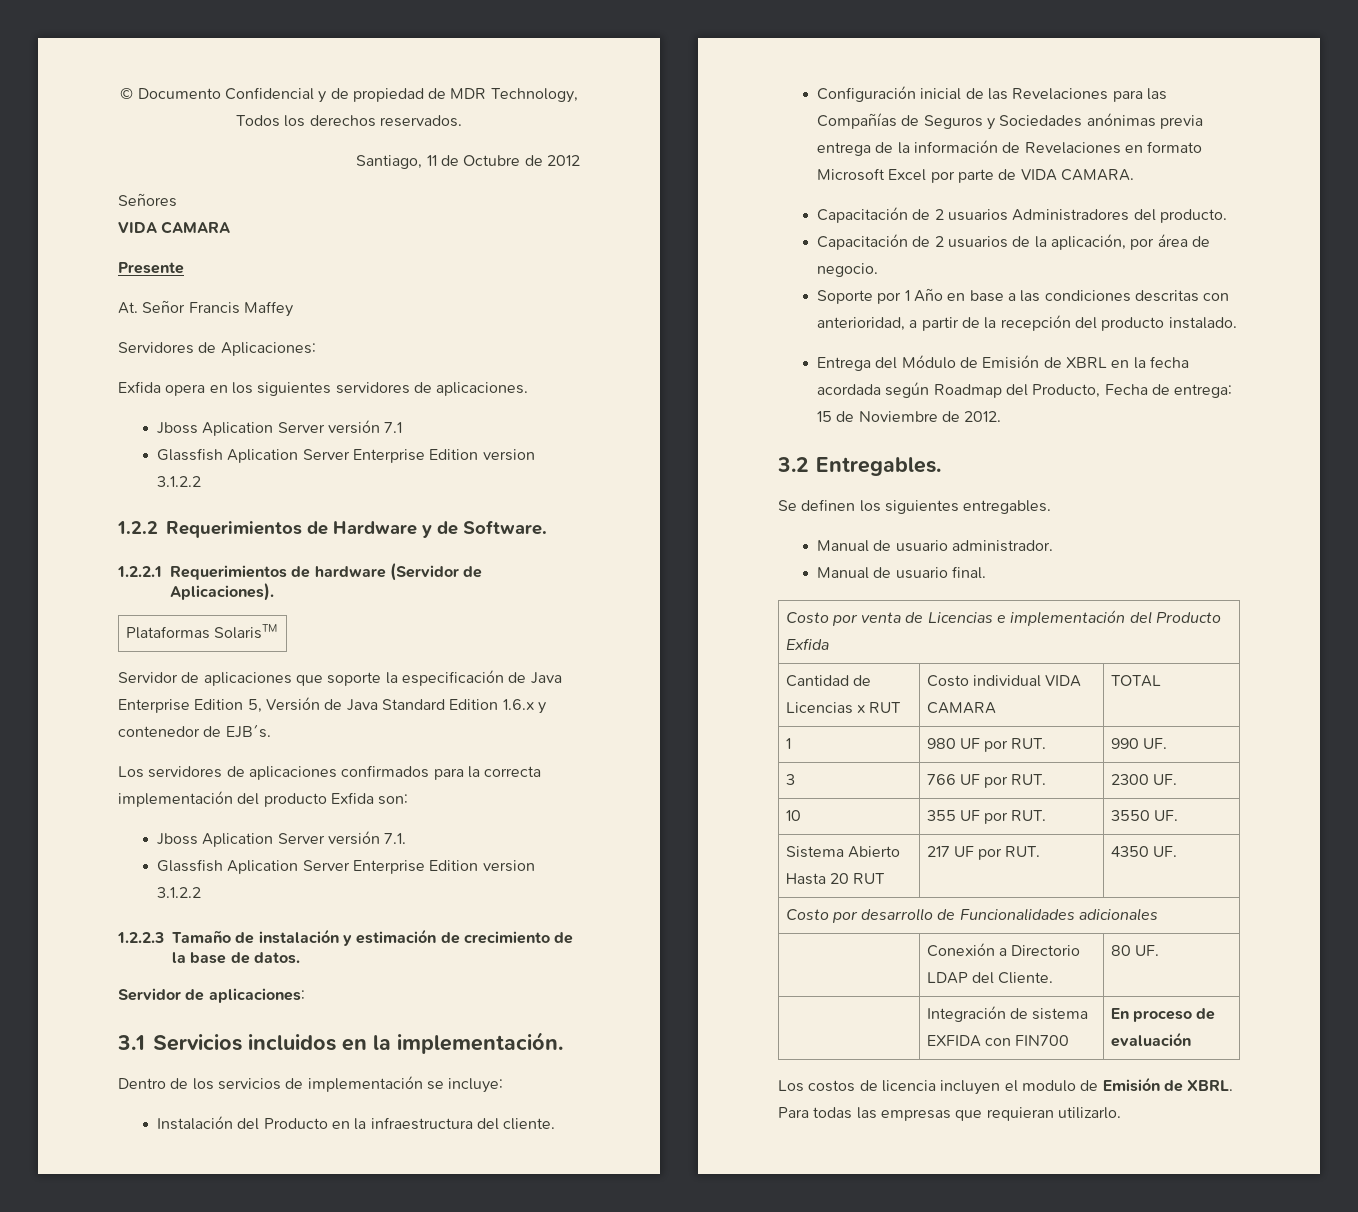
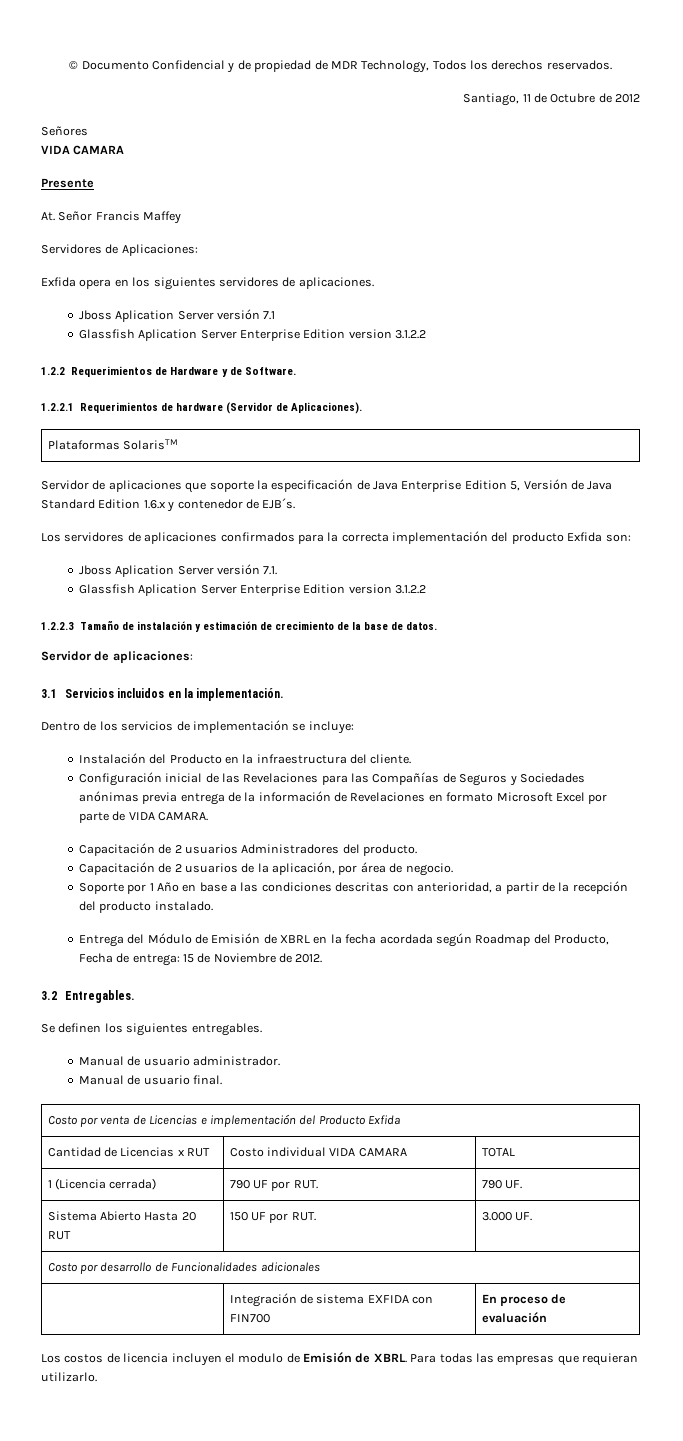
- 1 | 980 UF por RUT. | 990 UF.
- 3 | 766 UF por RUT. | 2300 UF.
- 10 | 355 UF por RUT. | 3550 UF.
+ 1 (Licencia cerrada) | 790 UF por RUT. | 790 UF.
- Sistema Abierto Hasta 20 RUT | 217 UF por RUT. | 4350 UF.
+ Sistema Abierto Hasta 20 RUT | 150 UF por RUT. | 3.000 UF.
- | Conexión a Directorio LDAP del Cliente. | 80 UF.

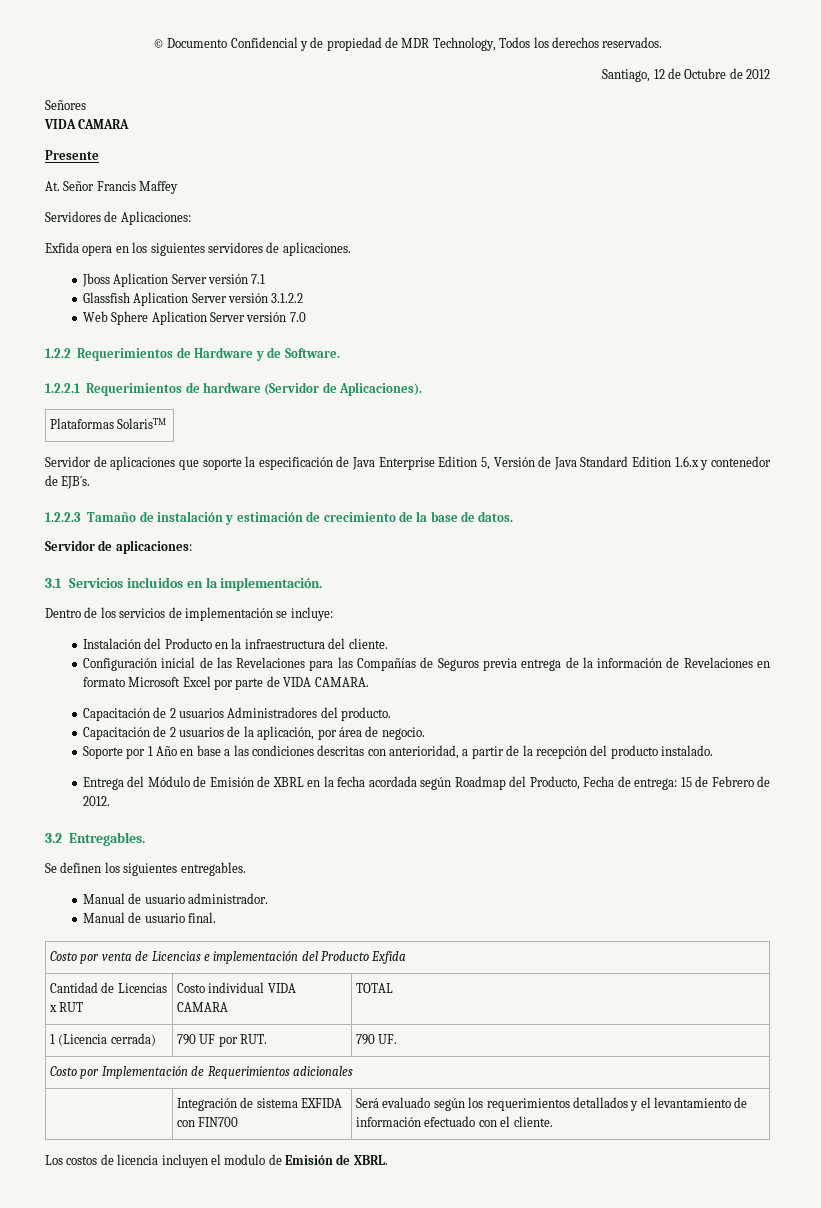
- Santiago, 11 de Octubre de 2012
+ Santiago, 12 de Octubre de 2012
  Jboss Aplication Server versión 7.1
- Glassfish Aplication Server Enterprise Edition version 3.1.2.2
+ Glassfish Aplication Server versión 3.1.2.2
+ Web Sphere Aplication Server versión 7.0
- Los servidores de aplicaciones confirmados para la correcta implementación del producto Exfida son:
- Jboss Aplication Server versión 7.1.
- Glassfish Aplication Server Enterprise Edition version 3.1.2.2
- Configuración inicial de las Revelaciones para las Compañías de Seguros y Sociedades anónimas previa entrega de la información de Revelaciones en formato Microsoft Excel por parte de VIDA CAMARA.
+ Configuración inicial de las Revelaciones para las Compañías de Seguros previa entrega de la información de Revelaciones en formato Microsoft Excel por parte de VIDA CAMARA.
- Entrega del Módulo de Emisión de XBRL en la fecha acordada según Roadmap del Producto, Fecha de entrega: 15 de Noviembre de 2012.
+ Entrega del Módulo de Emisión de XBRL en la fecha acordada según Roadmap del Producto, Fecha de entrega: 15 de Febrero de 2012.
- Sistema Abierto Hasta 20 RUT | 150 UF por RUT. | 3.000 UF.
- Costo por desarrollo de Funcionalidades adicionales
+ Costo por Implementación de Requerimientos adicionales
- | Integración de sistema EXFIDA con FIN700 | En proceso de evaluación
+ | Integración de sistema EXFIDA con FIN700 | Será evaluado según los requerimientos detallados y el levantamiento de información efectuado con el cliente.
- Para todas las empresas que requieran utilizarlo.

